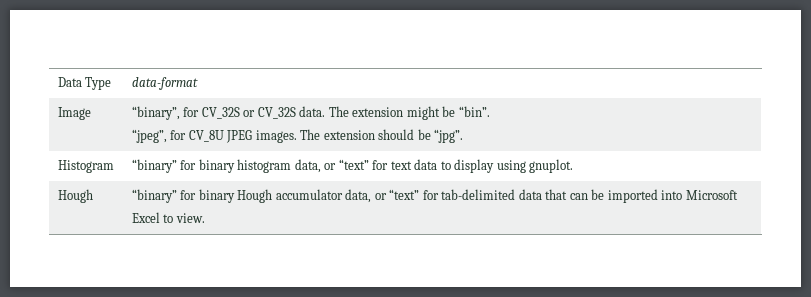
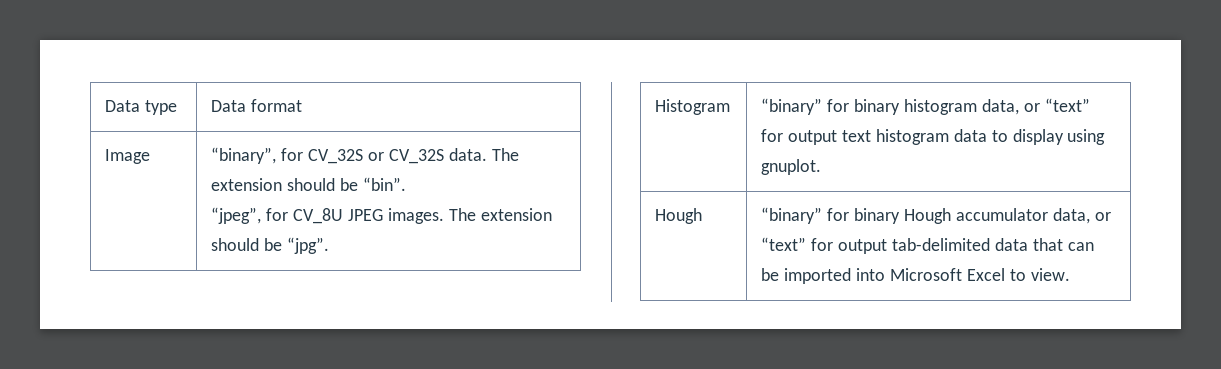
- Data Type | data-format
+ Data type | Data format
- Image | “binary”, for CV_32S or CV_32S data. The extension might be “bin”.
+ Image | “binary”, for CV_32S or CV_32S data. The extension should be “bin”.
- Histogram | “binary” for binary histogram data, or “text” for text data to display using gnuplot.
+ Histogram | “binary” for binary histogram data, or “text” for output text histogram data to display using gnuplot.
- Hough | “binary” for binary Hough accumulator data, or “text” for tab-delimited data that can be imported into Microsoft Excel to view.
+ Hough | “binary” for binary Hough accumulator data, or “text” for output tab-delimited data that can be imported into Microsoft Excel to view.

